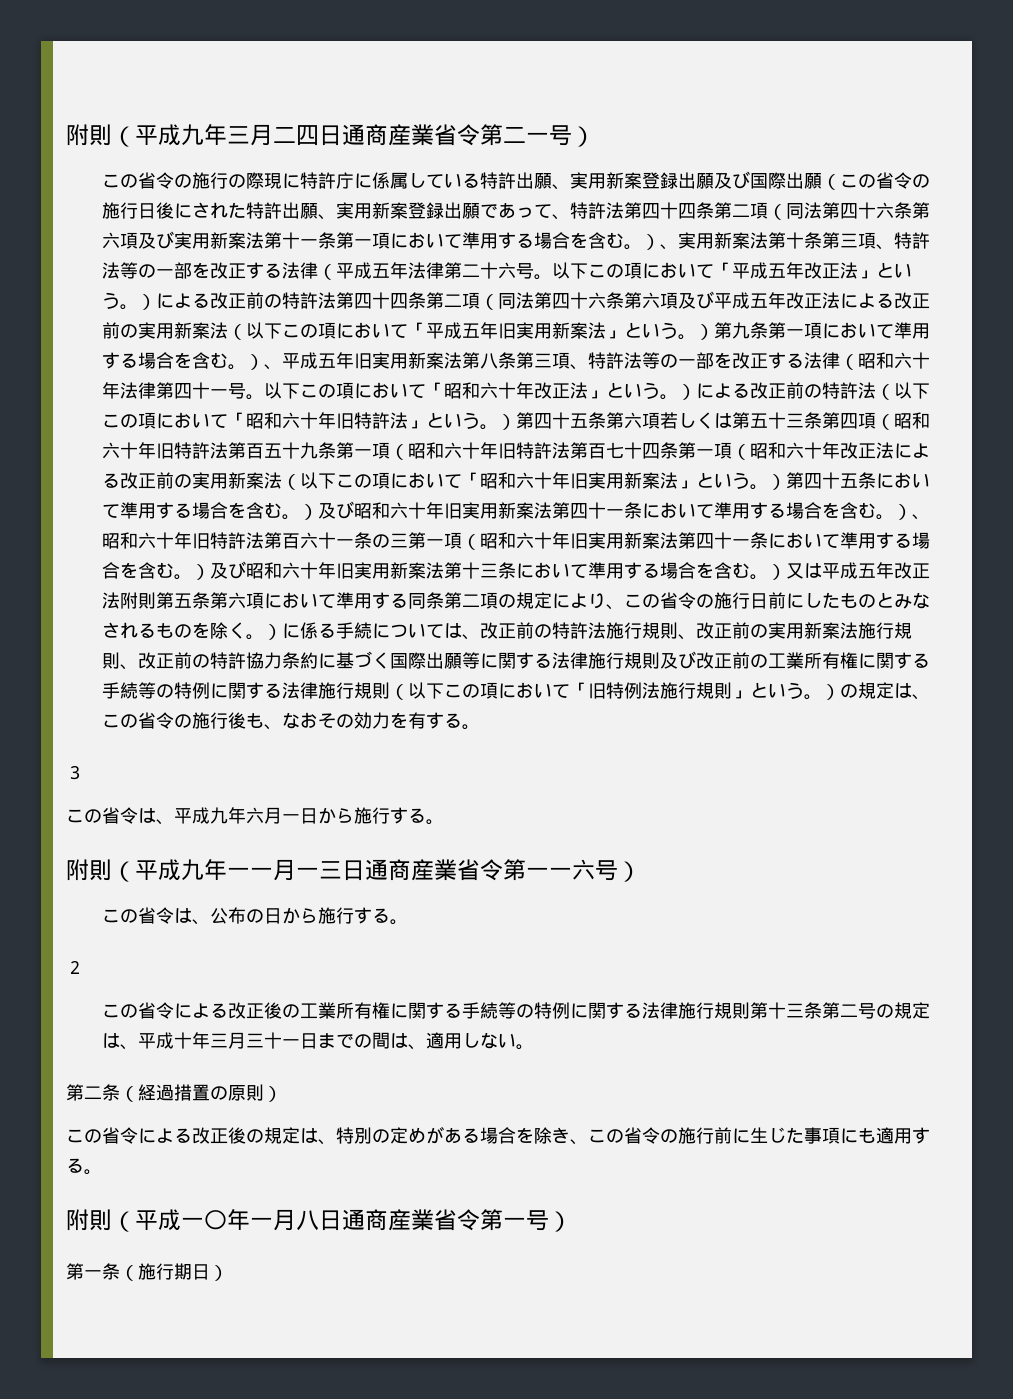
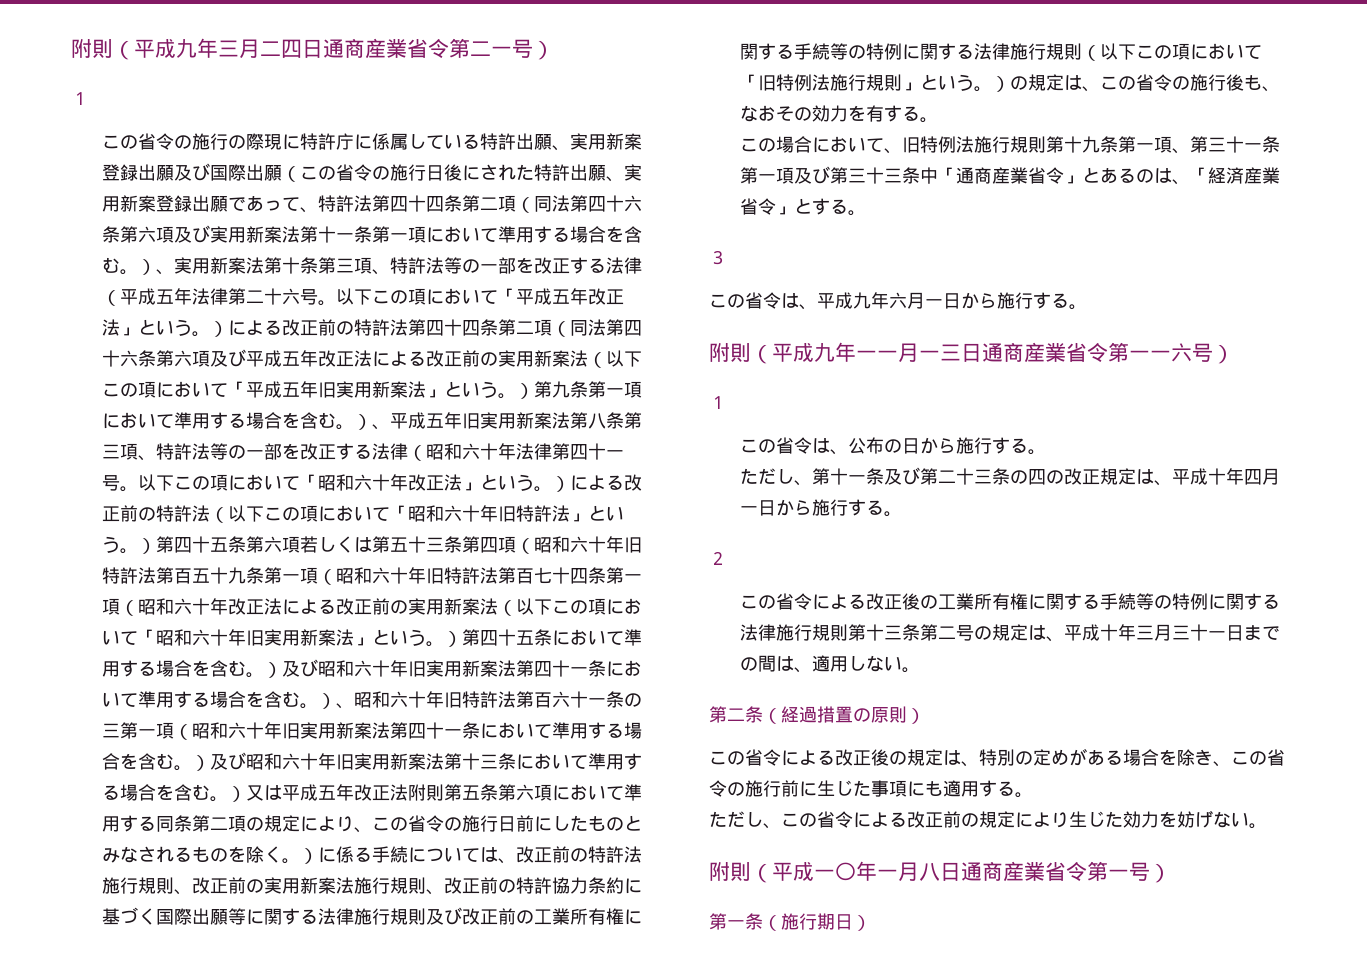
  附則（平成九年三月二四日通商産業省令第二一号）
+ １
+ この場合において、旧特例法施行規則第十九条第一項、第三十一条第一項及び第三十三条中「通商産業省令」とあるのは、「経済産業省令」とする。
  附則（平成九年一一月一三日通商産業省令第一一六号）
+ １
+ ただし、第十一条及び第二十三条の四の改正規定は、平成十年四月一日から施行する。
+ ただし、この省令による改正前の規定により生じた効力を妨げない。

